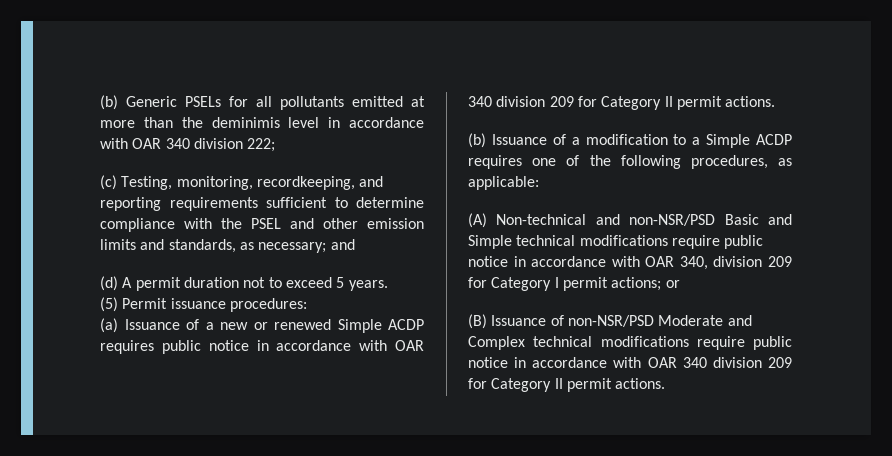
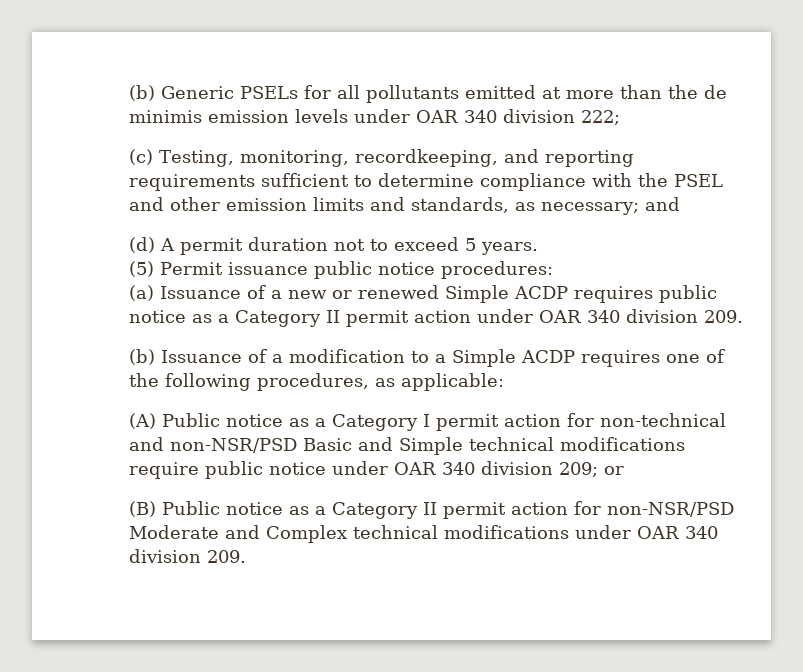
- (b) Generic PSELs for all pollutants emitted at more than the deminimis level in accordance with OAR 340 division 222;
+ (b) Generic PSELs for all pollutants emitted at more than the de minimis emission levels under OAR 340 division 222;
- (5) Permit issuance procedures:
+ (5) Permit issuance public notice procedures:
- (a) Issuance of a new or renewed Simple ACDP requires public notice in accordance with OAR 340 division 209 for Category II permit actions.
+ (a) Issuance of a new or renewed Simple ACDP requires public notice as a Category II permit action under OAR 340 division 209.
- (A) Non-technical and non-NSR/PSD Basic and Simple technical modifications require public notice in accordance with OAR 340, division 209 for Category I permit actions; or
- (B) Issuance of non-NSR/PSD Moderate and Complex technical modifications require public notice in accordance with OAR 340 division 209 for Category II permit actions.
+ (A) Public notice as a Category I permit action for non-technical and non-NSR/PSD Basic and Simple technical modifications require public notice under OAR 340 division 209; or
+ (B) Public notice as a Category II permit action for non-NSR/PSD Moderate and Complex technical modifications under OAR 340 division 209.

